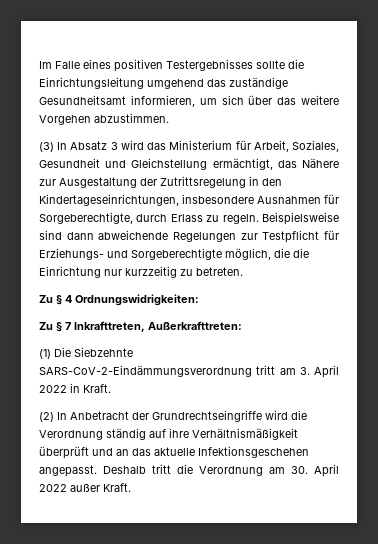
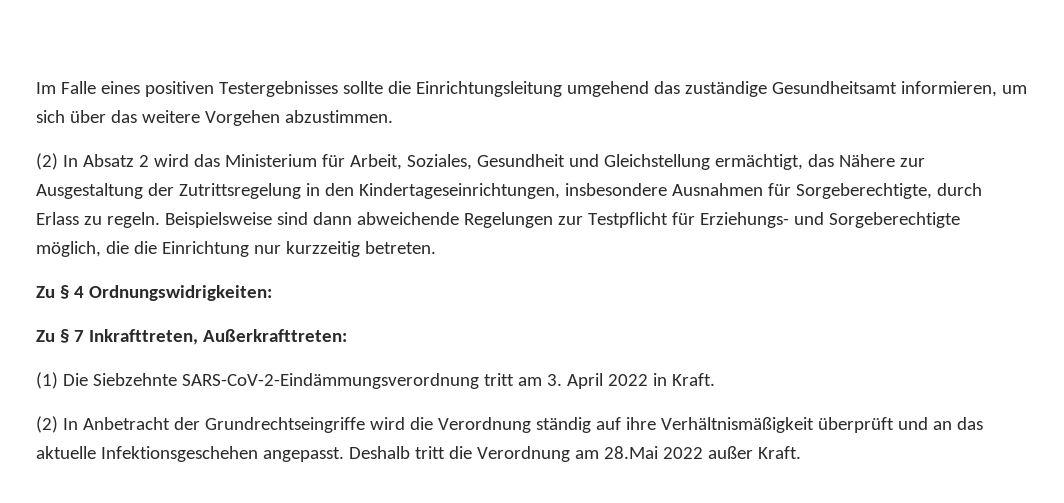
- (3) In Absatz 3 wird das Ministerium für Arbeit, Soziales, Gesundheit und Gleichstellung ermächtigt, das Nähere zur Ausgestaltung der Zutrittsregelung in den Kindertageseinrichtungen, insbesondere Ausnahmen für Sorgeberechtigte, durch Erlass zu regeln.
+ (2) In Absatz 2 wird das Ministerium für Arbeit, Soziales, Gesundheit und Gleichstellung ermächtigt, das Nähere zur Ausgestaltung der Zutrittsregelung in den Kindertageseinrichtungen, insbesondere Ausnahmen für Sorgeberechtigte, durch Erlass zu regeln.
- Beispielsweise sind dann abweichende Regelungen zur Testpflicht für Erziehungs- und Sorgeberechtigte möglich, die die Einrichtung nur kurzzeitig zu betreten.
+ Beispielsweise sind dann abweichende Regelungen zur Testpflicht für Erziehungs- und Sorgeberechtigte möglich, die die Einrichtung nur kurzzeitig betreten.
- Deshalb tritt die Verordnung am 30. April 2022 außer Kraft.
+ Deshalb tritt die Verordnung am 28.Mai 2022 außer Kraft.

